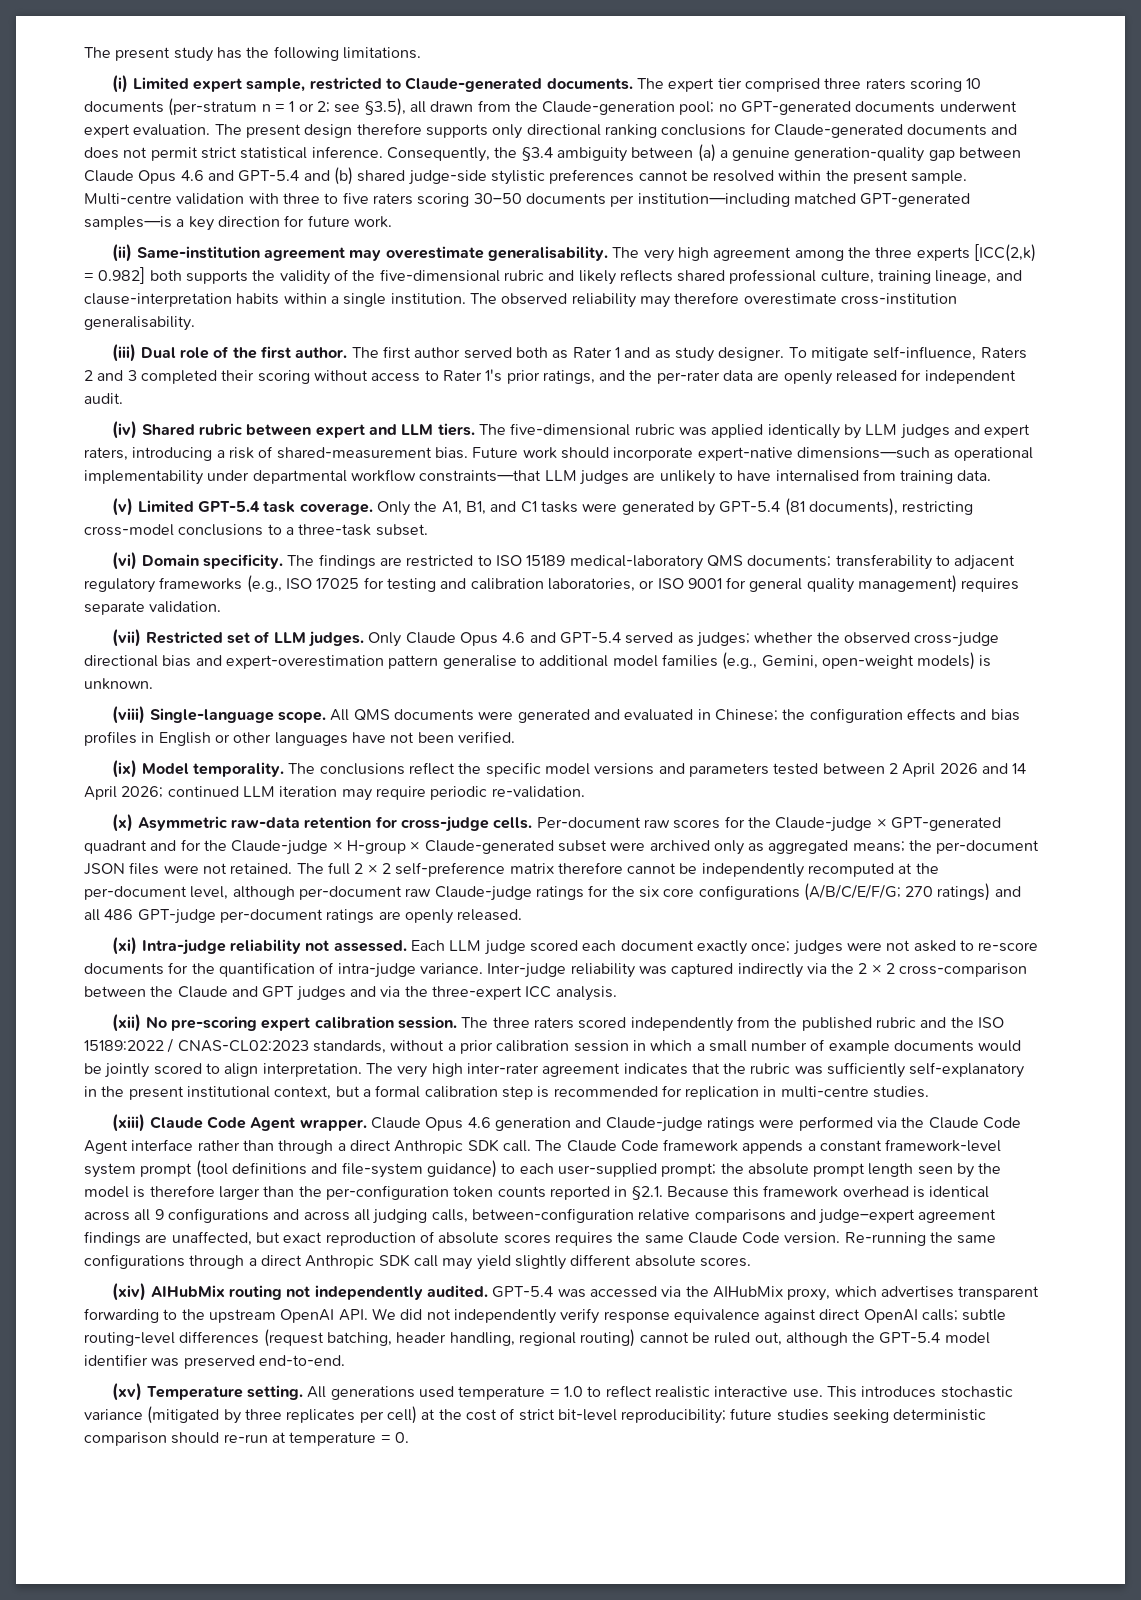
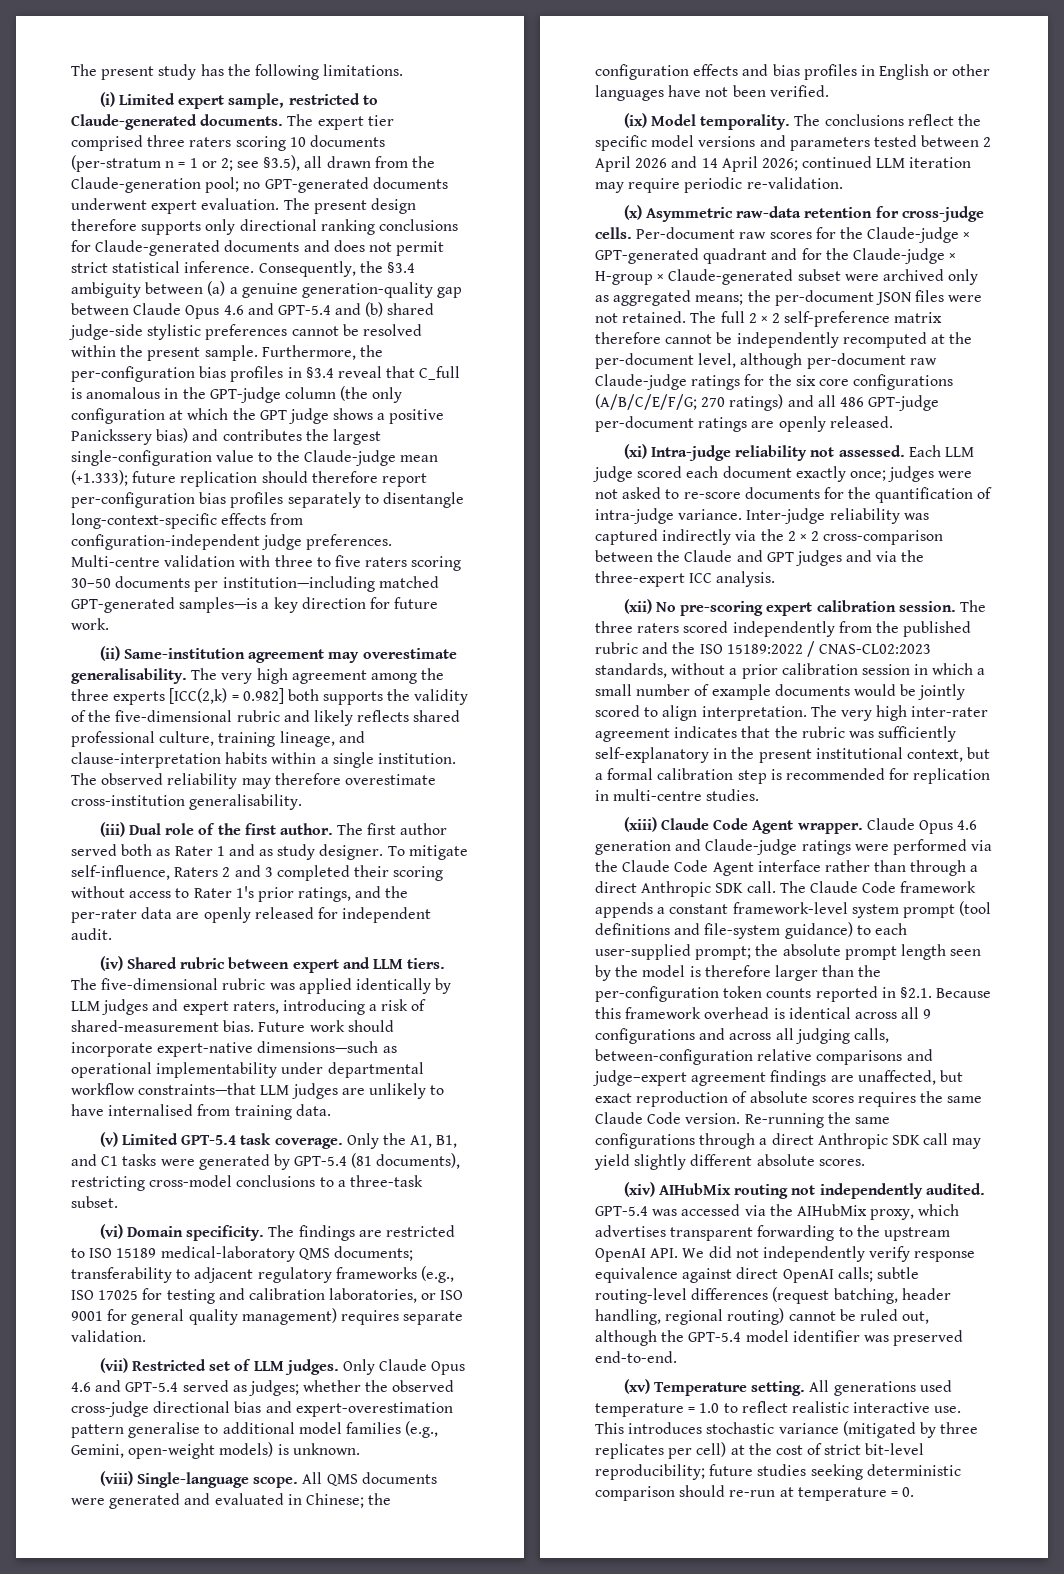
+ Furthermore, the per-configuration bias profiles in §3.4 reveal that C_full is anomalous in the GPT-judge column (the only configuration at which the GPT judge shows a positive Panickssery bias) and contributes the largest single-configuration value to the Claude-judge mean (+1.333); future replication should therefore report per-configuration bias profiles separately to disentangle long-context-specific effects from configuration-independent judge preferences.

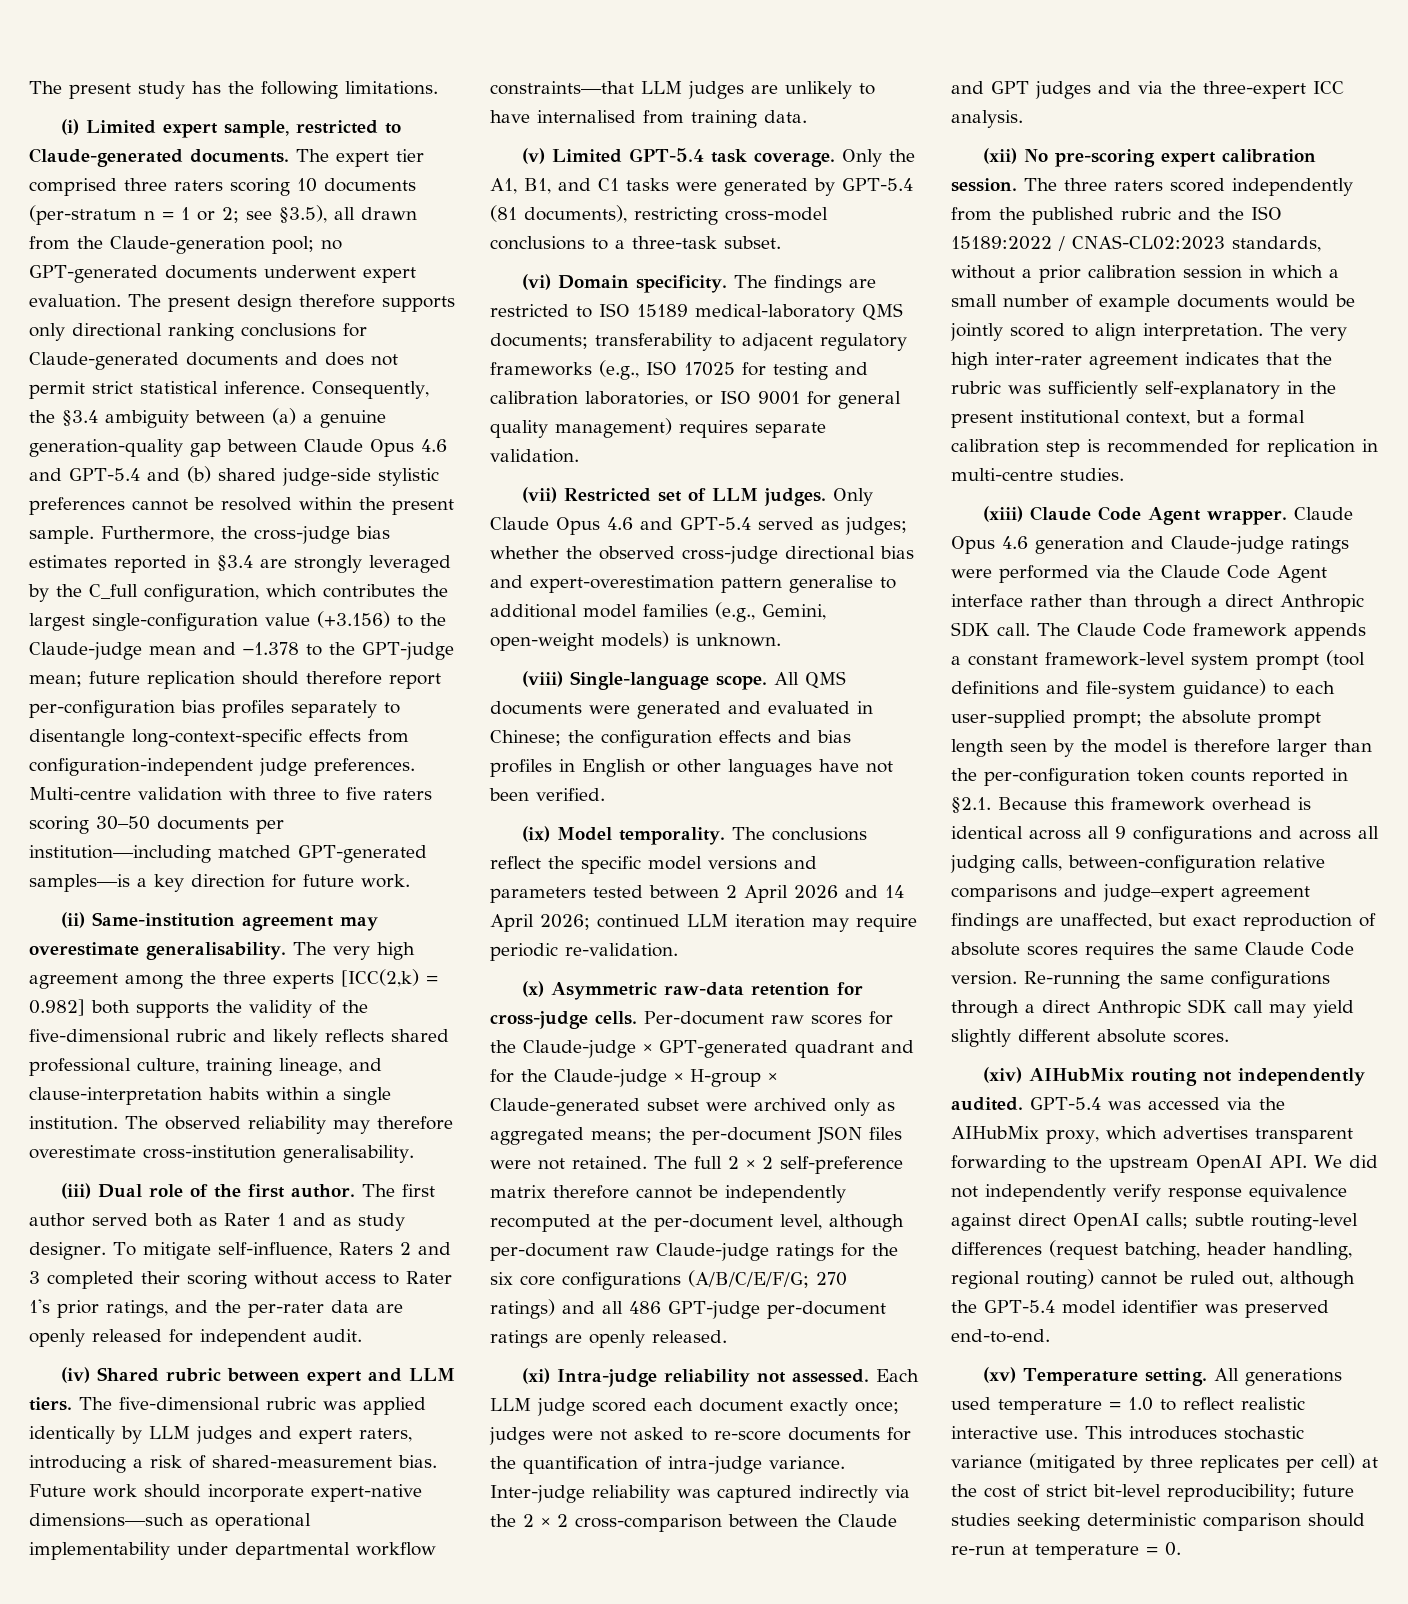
- Furthermore, the per-configuration bias profiles in §3.4 reveal that C_full is anomalous in the GPT-judge column (the only configuration at which the GPT judge shows a positive Panickssery bias) and contributes the largest single-configuration value to the Claude-judge mean (+1.333); future replication should therefore report per-configuration bias profiles separately to disentangle long-context-specific effects from configuration-independent judge preferences.
+ Furthermore, the cross-judge bias estimates reported in §3.4 are strongly leveraged by the C_full configuration, which contributes the largest single-configuration value (+3.156) to the Claude-judge mean and −1.378 to the GPT-judge mean; future replication should therefore report per-configuration bias profiles separately to disentangle long-context-specific effects from configuration-independent judge preferences.

